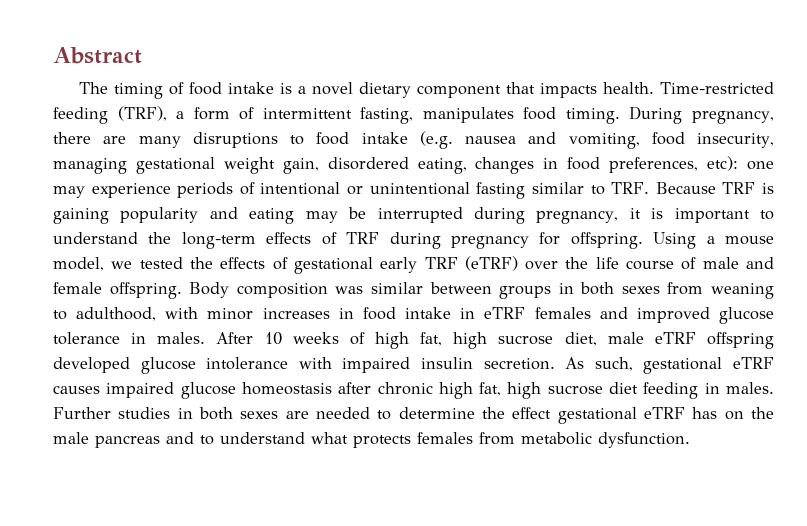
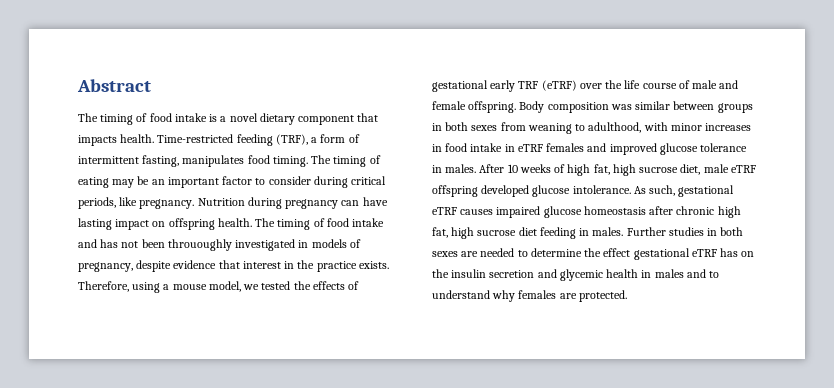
- During pregnancy, there are many disruptions to food intake (e.g. nausea and vomiting, food insecurity, managing gestational weight gain, disordered eating, changes in food preferences, etc): one may experience periods of intentional or unintentional fasting similar to TRF. Because TRF is gaining popularity and eating may be interrupted during pregnancy, it is important to understand the long-term effects of TRF during pregnancy for offspring. Using a mouse model, we tested the effects of gestational early TRF (eTRF) over the life course of male and female offspring.
+ The timing of eating may be an important factor to consider during critical periods, like pregnancy. Nutrition during pregnancy can have lasting impact on offspring health. The timing of food intake and has not been thrououghly investigated in models of pregnancy, despite evidence that interest in the practice exists. Therefore, using a mouse model, we tested the effects of gestational early TRF (eTRF) over the life course of male and female offspring.
- After 10 weeks of high fat, high sucrose diet, male eTRF offspring developed glucose intolerance with impaired insulin secretion.
+ After 10 weeks of high fat, high sucrose diet, male eTRF offspring developed glucose intolerance.
- Further studies in both sexes are needed to determine the effect gestational eTRF has on the male pancreas and to understand what protects females from metabolic dysfunction.
+ Further studies in both sexes are needed to determine the effect gestational eTRF has on the insulin secretion and glycemic health in males and to understand why females are protected.

